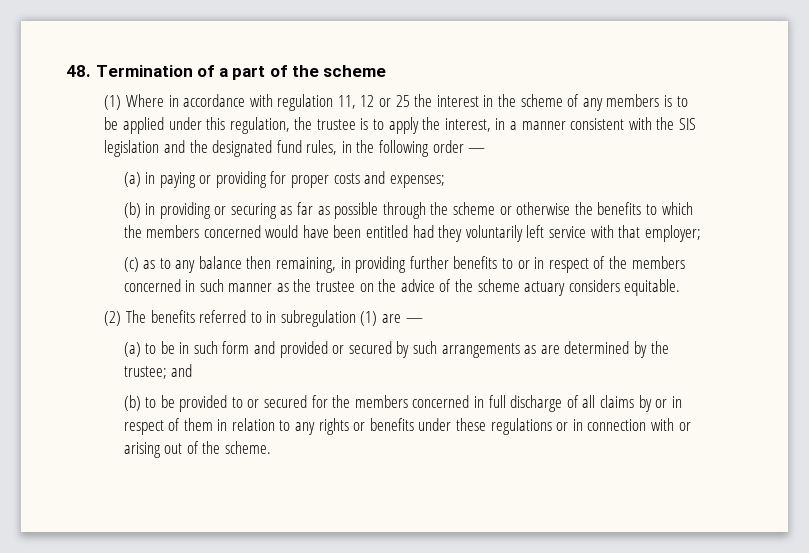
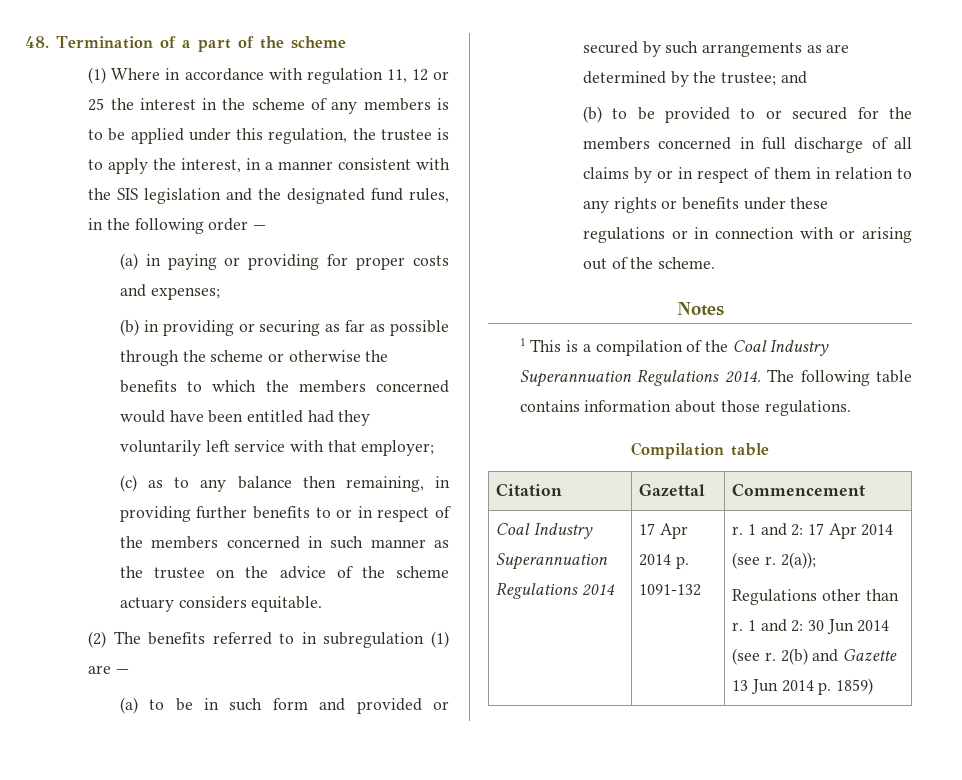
+ Notes
+ 1 This is a compilation of the Coal Industry Superannuation Regulations 2014. The following table contains information about those regulations.
+ Compilation table
+ Citation | Gazettal | Commencement
+ Coal Industry Superannuation Regulations 2014 | 17 Apr 2014 p. 1091-132 | r. 1 and 2: 17 Apr 2014 (see r. 2(a));
+ Regulations other than r. 1 and 2: 30 Jun 2014 (see r. 2(b) and Gazette 13 Jun 2014 p. 1859)

